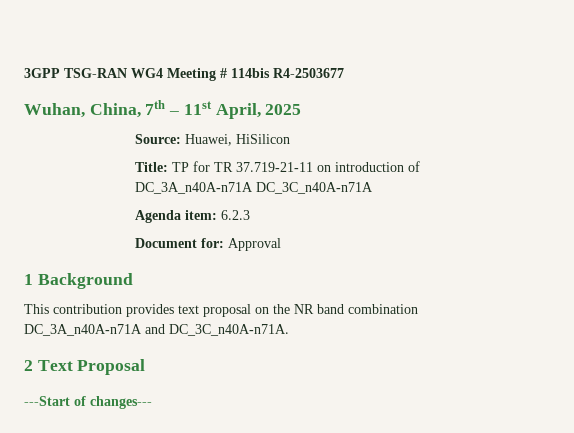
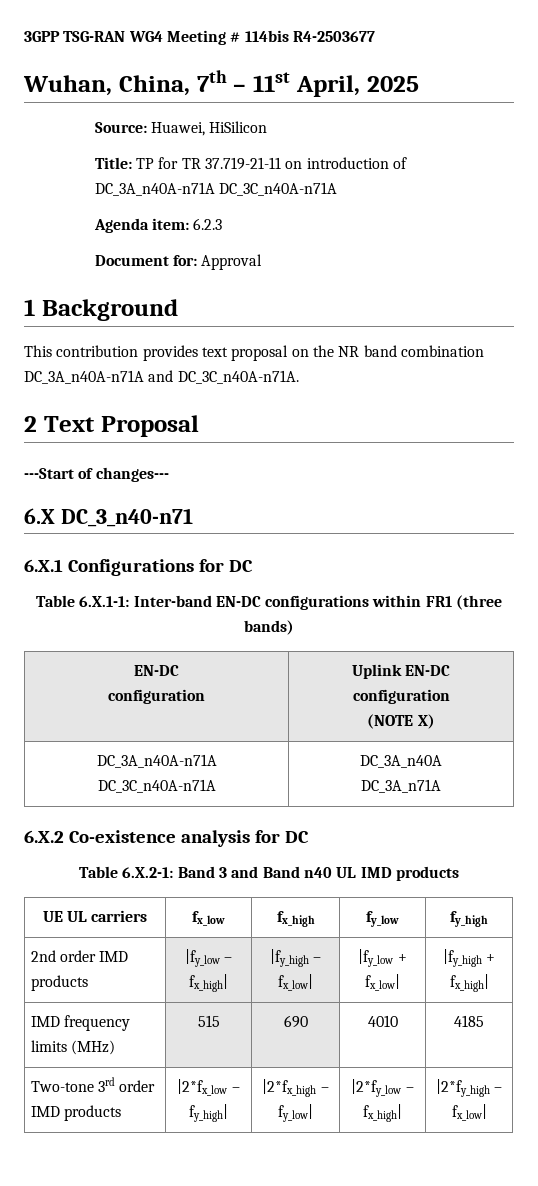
+ 6.X DC_3_n40-n71
+ 6.X.1 Configurations for DC
+ Table 6.X.1-1: Inter-band EN-DC configurations within FR1 (three bands)
+ EN-DC
+ configuration | Uplink EN-DC
+ configuration
+ (NOTE X)
+ DC_3A_n40A-n71A
+ DC_3C_n40A-n71A | DC_3A_n40A
+ DC_3A_n71A
+ 6.X.2 Co-existence analysis for DC
+ Table 6.X.2-1: Band 3 and Band n40 UL IMD products
+ UE UL carriers | fx_low | fx_high | fy_low | fy_high
+ 2nd order IMD products | |fy_low – fx_high| | |fy_high – fx_low| | |fy_low + fx_low| | |fy_high + fx_high|
+ IMD frequency limits (MHz) | 515 | 690 | 4010 | 4185
+ Two-tone 3rd order IMD products | |2*fx_low – fy_high| | |2*fx_high – fy_low| | |2*fy_low – fx_high| | |2*fy_high – fx_low|

